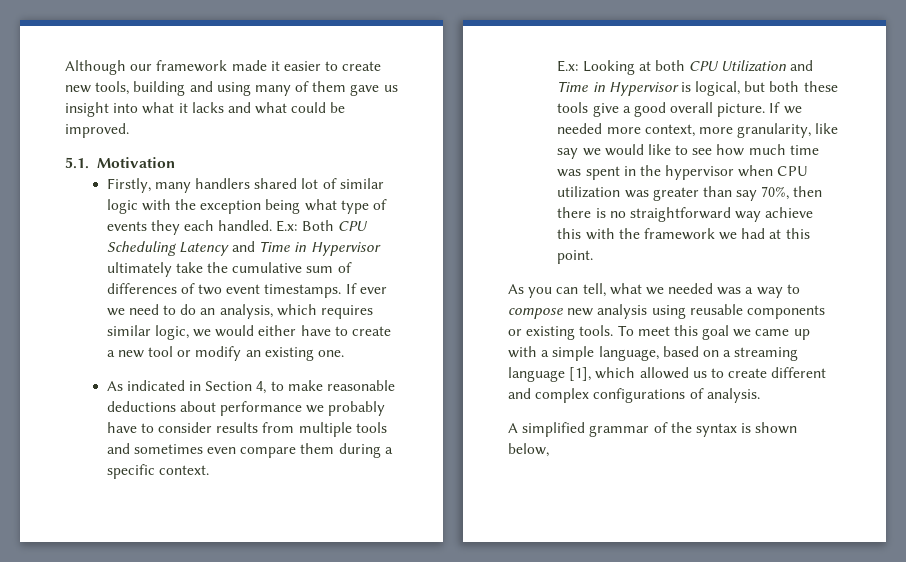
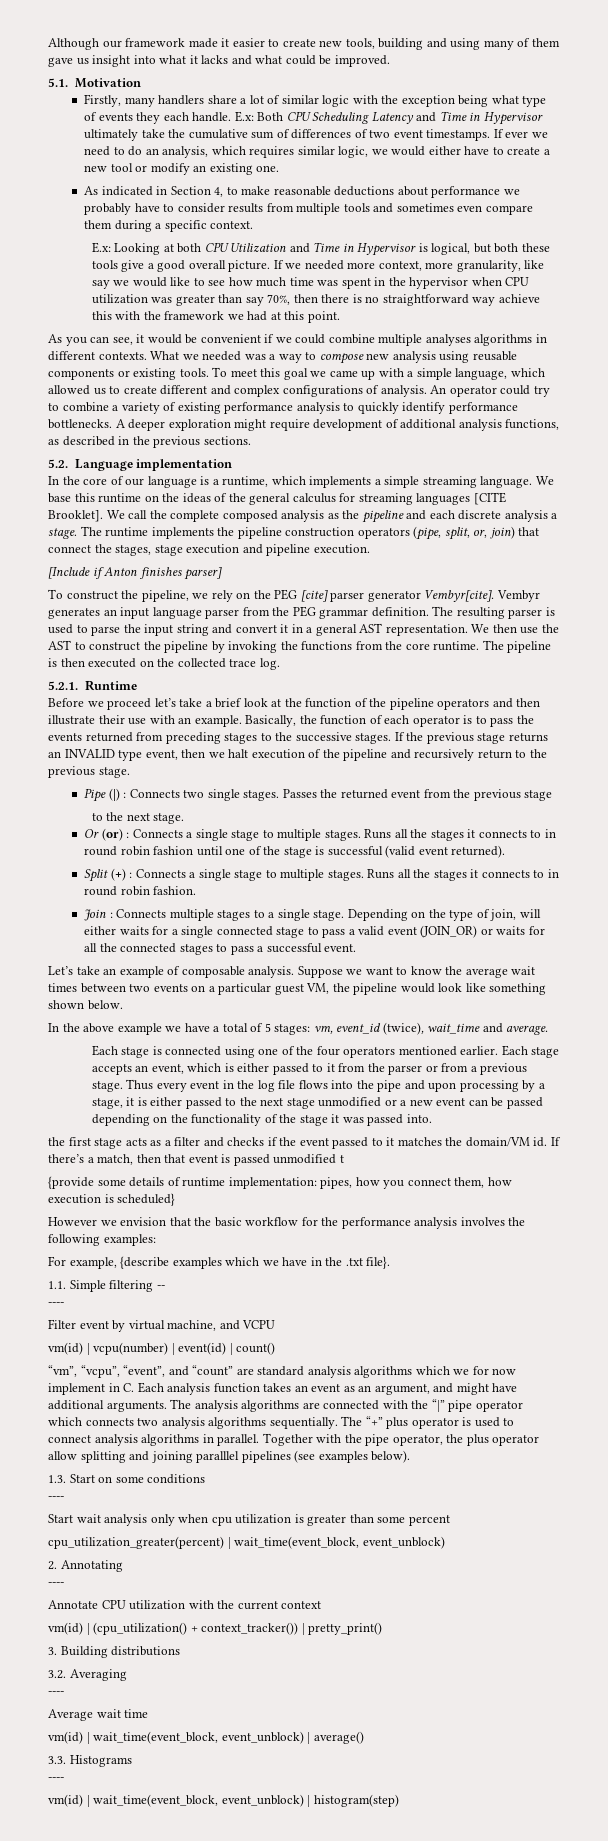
- Firstly, many handlers shared lot of similar logic with the exception being what type of events they each handled.
+ Firstly, many handlers share a lot of similar logic with the exception being what type of events they each handle.
- As you can tell, what we needed was a way to compose new analysis using reusable components or existing tools.
+ As you can see, it would be convenient if we could combine multiple analyses algorithms in different contexts. What we needed was a way to compose new analysis using reusable components or existing tools.
- To meet this goal we came up with a simple language, based on a streaming language [1], which allowed us to create different and complex configurations of analysis.
- A simplified grammar of the syntax is shown below,
+ To meet this goal we came up with a simple language, which allowed us to create different and complex configurations of analysis. An operator could try to combine a variety of existing performance analysis to quickly identify performance bottlenecks. A deeper exploration might require development of additional analysis functions, as described in the previous sections.
+ 5.2. Language implementation
+ In the core of our language is a runtime, which implements a simple streaming language. We base this runtime on the ideas of the general calculus for streaming languages [CITE Brooklet]. We call the complete composed analysis as the pipeline and each discrete analysis a stage. The runtime implements the pipeline construction operators (pipe, split, or, join) that connect the stages, stage execution and pipeline execution.
+ [Include if Anton finishes parser]
+ To construct the pipeline, we rely on the PEG [cite] parser generator Vembyr[cite]. Vembyr generates an input language parser from the PEG grammar definition. The resulting parser is used to parse the input string and convert it in a general AST representation. We then use the AST to construct the pipeline by invoking the functions from the core runtime. The pipeline is then executed on the collected trace log.
+ 5.2.1. Runtime
+ Before we proceed let’s take a brief look at the function of the pipeline operators and then illustrate their use with an example. Basically, the function of each operator is to pass the events returned from preceding stages to the successive stages. If the previous stage returns an INVALID type event, then we halt execution of the pipeline and recursively return to the previous stage.
+ Pipe (|) : Connects two single stages. Passes the returned event from the previous stage
+ to the next stage.
+ Or (or) : Connects a single stage to multiple stages. Runs all the stages it connects to in round robin fashion until one of the stage is successful (valid event returned).
+ Split (+) : Connects a single stage to multiple stages. Runs all the stages it connects to in round robin fashion.
+ Join : Connects multiple stages to a single stage. Depending on the type of join, will either waits for a single connected stage to pass a valid event (JOIN_OR) or waits for all the connected stages to pass a successful event.
+ Let’s take an example of composable analysis. Suppose we want to know the average wait times between two events on a particular guest VM, the pipeline would look like something shown below.
+ In the above example we have a total of 5 stages: vm, event_id (twice), wait_time and average.
+ Each stage is connected using one of the four operators mentioned earlier. Each stage accepts an event, which is either passed to it from the parser or from a previous stage. Thus every event in the log file flows into the pipe and upon processing by a stage, it is either passed to the next stage unmodified or a new event can be passed depending on the functionality of the stage it was passed into.
+ the first stage acts as a filter and checks if the event passed to it matches the domain/VM id. If there’s a match, then that event is passed unmodified t
+ {provide some details of runtime implementation: pipes, how you connect them, how execution is scheduled}
+ However we envision that the basic workflow for the performance analysis involves the following examples:
+ For example, {describe examples which we have in the .txt file}.
+ 1.1. Simple filtering --
+ ----
+ Filter event by virtual machine, and VCPU
+ vm(id) | vcpu(number) | event(id) | count()
+ “vm”, “vcpu”, “event”, and “count” are standard analysis algorithms which we for now implement in C. Each analysis function takes an event as an argument, and might have additional arguments. The analysis algorithms are connected with the “|” pipe operator which connects two analysis algorithms sequentially. The “+” plus operator is used to connect analysis algorithms in parallel. Together with the pipe operator, the plus operator allow splitting and joining paralllel pipelines (see examples below).
+ 1.3. Start on some conditions
+ ----
+ Start wait analysis only when cpu utilization is greater than some percent
+ cpu_utilization_greater(percent) | wait_time(event_block, event_unblock)
+ 2. Annotating
+ ----
+ Annotate CPU utilization with the current context
+ vm(id) | (cpu_utilization() + context_tracker()) | pretty_print()
+ 3. Building distributions
+ 3.2. Averaging
+ ----
+ Average wait time
+ vm(id) | wait_time(event_block, event_unblock) | average()
+ 3.3. Histograms
+ ----
+ vm(id) | wait_time(event_block, event_unblock) | histogram(step)

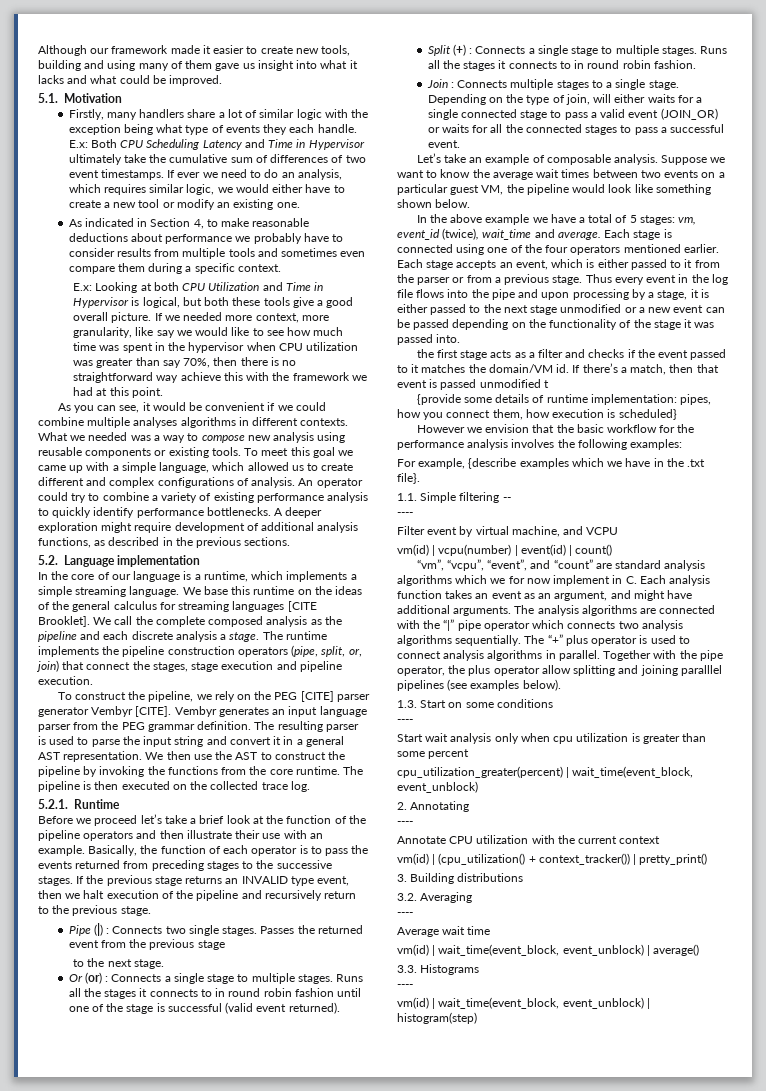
- [Include if Anton finishes parser]
- To construct the pipeline, we rely on the PEG [cite] parser generator Vembyr[cite].
+ To construct the pipeline, we rely on the PEG [CITE] parser generator Vembyr [CITE].
- In the above example we have a total of 5 stages: vm, event_id (twice), wait_time and average.
- Each stage is connected using one of the four operators mentioned earlier.
+ In the above example we have a total of 5 stages: vm, event_id (twice), wait_time and average. Each stage is connected using one of the four operators mentioned earlier.

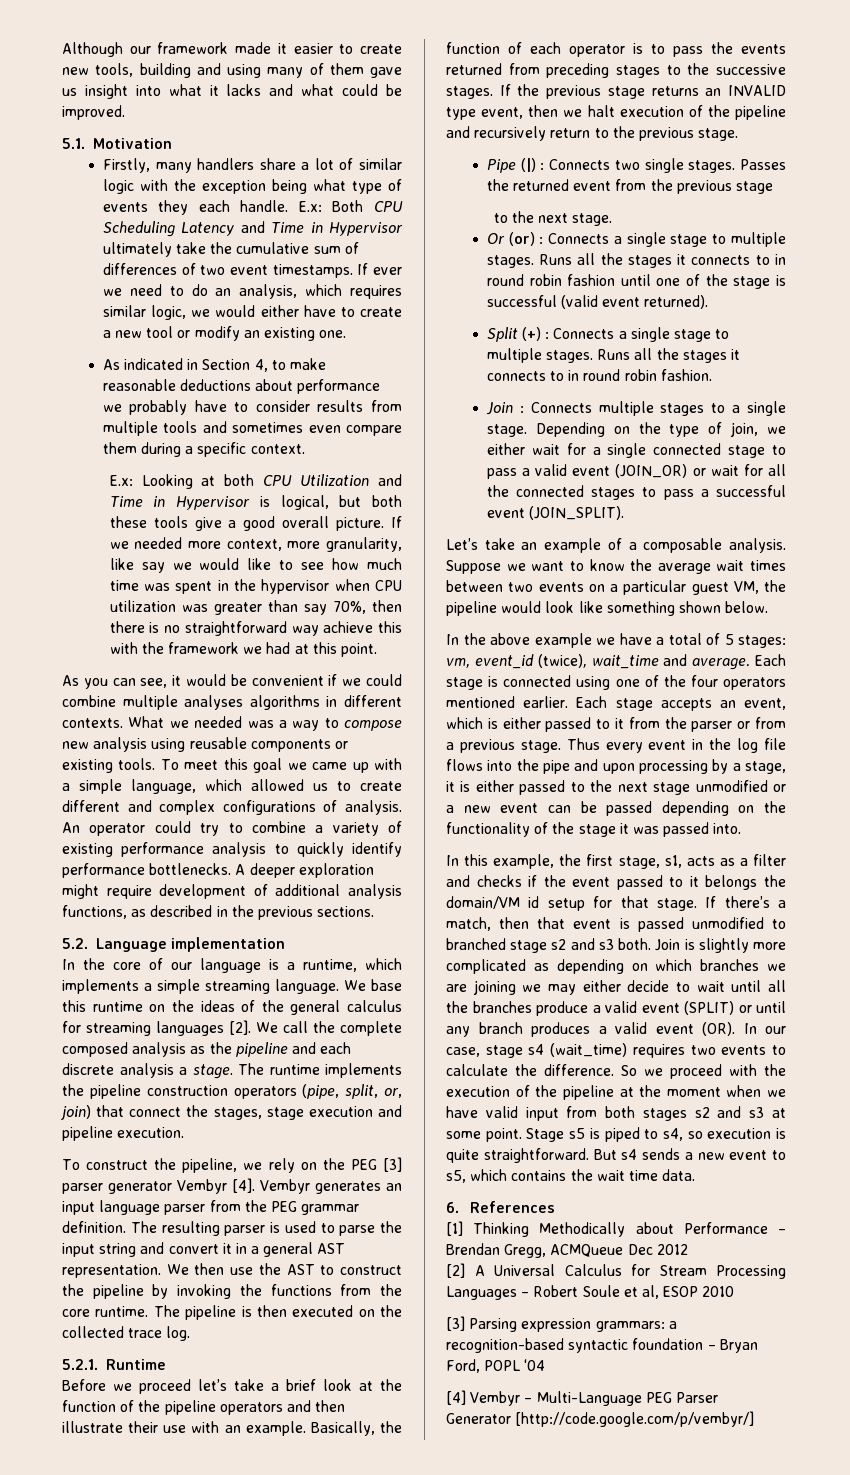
- We base this runtime on the ideas of the general calculus for streaming languages [CITE Brooklet].
+ We base this runtime on the ideas of the general calculus for streaming languages [2].
- To construct the pipeline, we rely on the PEG [CITE] parser generator Vembyr [CITE].
+ To construct the pipeline, we rely on the PEG [3] parser generator Vembyr [4].
- Depending on the type of join, will either waits for a single connected stage to pass a valid event (JOIN_OR) or waits for all the connected stages to pass a successful event.
+ Depending on the type of join, we either wait for a single connected stage to pass a valid event (JOIN_OR) or wait for all the connected stages to pass a successful event (JOIN_SPLIT).
- Let’s take an example of composable analysis.
+ Let’s take an example of a composable analysis.
- the first stage acts as a filter and checks if the event passed to it matches the domain/VM id.
+ In this example, the first stage, s1, acts as a filter and checks if the event passed to it belongs the domain/VM id setup for that stage.
- If there’s a match, then that event is passed unmodified t
- {provide some details of runtime implementation: pipes, how you connect them, how execution is scheduled}
- However we envision that the basic workflow for the performance analysis involves the following examples:
- For example, {describe examples which we have in the .txt file}.
- 1.1. Simple filtering --
- ----
- Filter event by virtual machine, and VCPU
- vm(id) | vcpu(number) | event(id) | count()
- “vm”, “vcpu”, “event”, and “count” are standard analysis algorithms which we for now implement in C. Each analysis function takes an event as an argument, and might have additional arguments. The analysis algorithms are connected with the “|” pipe operator which connects two analysis algorithms sequentially. The “+” plus operator is used to connect analysis algorithms in parallel. Together with the pipe operator, the plus operator allow splitting and joining paralllel pipelines (see examples below).
- 1.3. Start on some conditions
- ----
- Start wait analysis only when cpu utilization is greater than some percent
- cpu_utilization_greater(percent) | wait_time(event_block, event_unblock)
- 2. Annotating
- ----
- Annotate CPU utilization with the current context
- vm(id) | (cpu_utilization() + context_tracker()) | pretty_print()
- 3. Building distributions
- 3.2. Averaging
- ----
- Average wait time
- vm(id) | wait_time(event_block, event_unblock) | average()
- 3.3. Histograms
- ----
- vm(id) | wait_time(event_block, event_unblock) | histogram(step)
+ If there’s a match, then that event is passed unmodified to branched stage s2 and s3 both. Join is slightly more complicated as depending on which branches we are joining we may either decide to wait until all the branches produce a valid event (SPLIT) or until any branch produces a valid event (OR). In our case, stage s4 (wait_time) requires two events to calculate the difference. So we proceed with the execution of the pipeline at the moment when we have valid input from both stages s2 and s3 at some point. Stage s5 is piped to s4, so execution is quite straightforward. But s4 sends a new event to s5, which contains the wait time data.
+ 6. References
+ [1] Thinking Methodically about Performance – Brendan Gregg, ACMQueue Dec 2012
+ [2] A Universal Calculus for Stream Processing Languages – Robert Soule et al, ESOP 2010
+ [3] Parsing expression grammars: a recognition-based syntactic foundation – Bryan Ford, POPL ‘04
+ [4] Vembyr – Multi-Language PEG Parser Generator [http://code.google.com/p/vembyr/]

